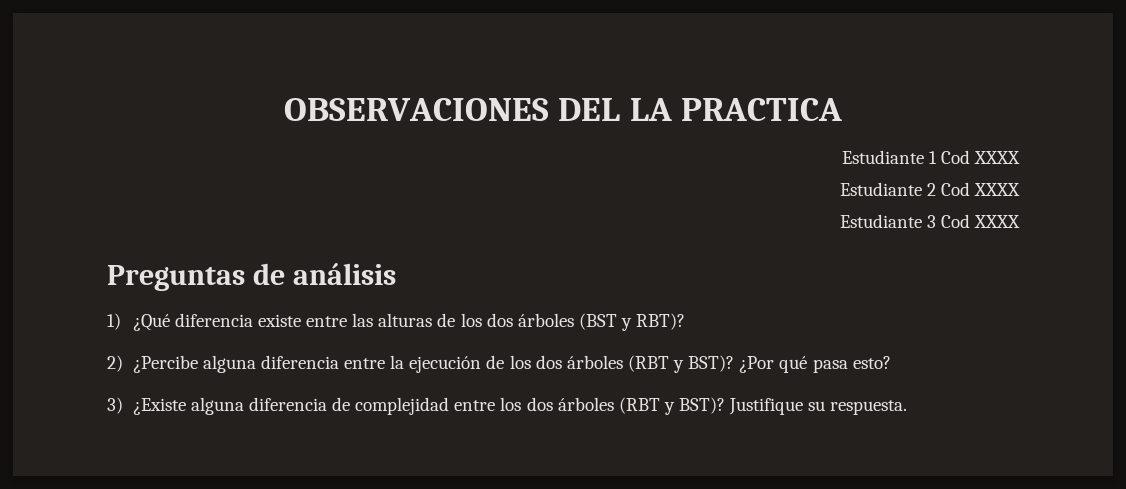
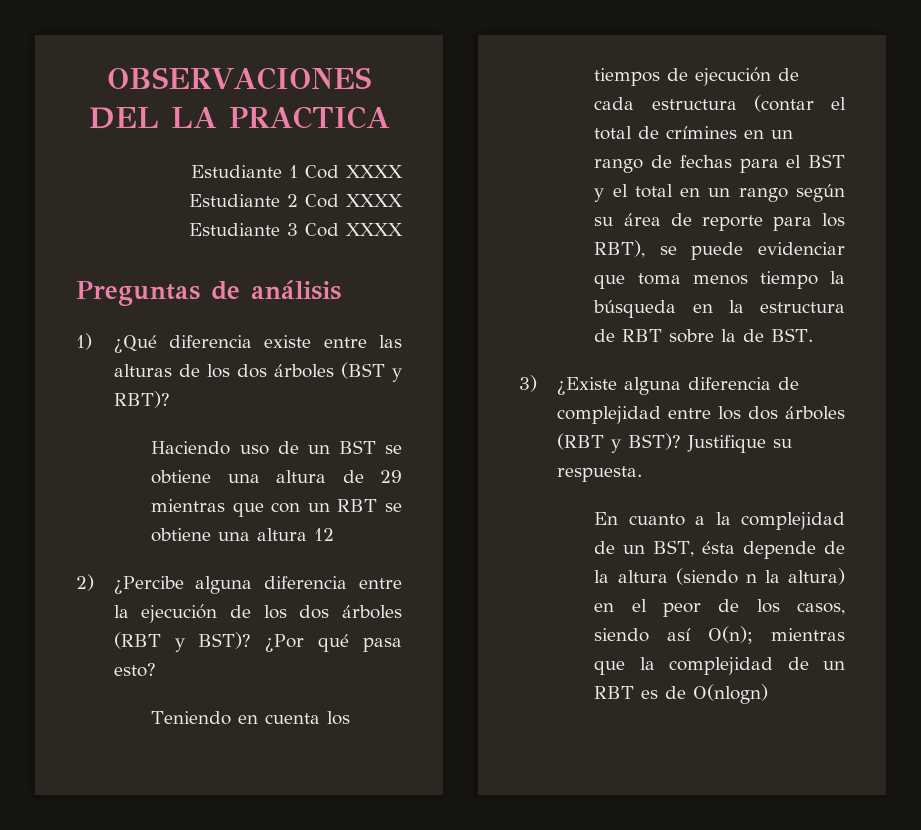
+ Haciendo uso de un BST se obtiene una altura de 29 mientras que con un RBT se obtiene una altura 12
+ Teniendo en cuenta los tiempos de ejecución de cada estructura (contar el total de crímines en un rango de fechas para el BST y el total en un rango según su área de reporte para los RBT), se puede evidenciar que toma menos tiempo la búsqueda en la estructura de RBT sobre la de BST.
+ En cuanto a la complejidad de un BST, ésta depende de la altura (siendo n la altura) en el peor de los casos, siendo así O(n); mientras que la complejidad de un RBT es de O(nlogn)

